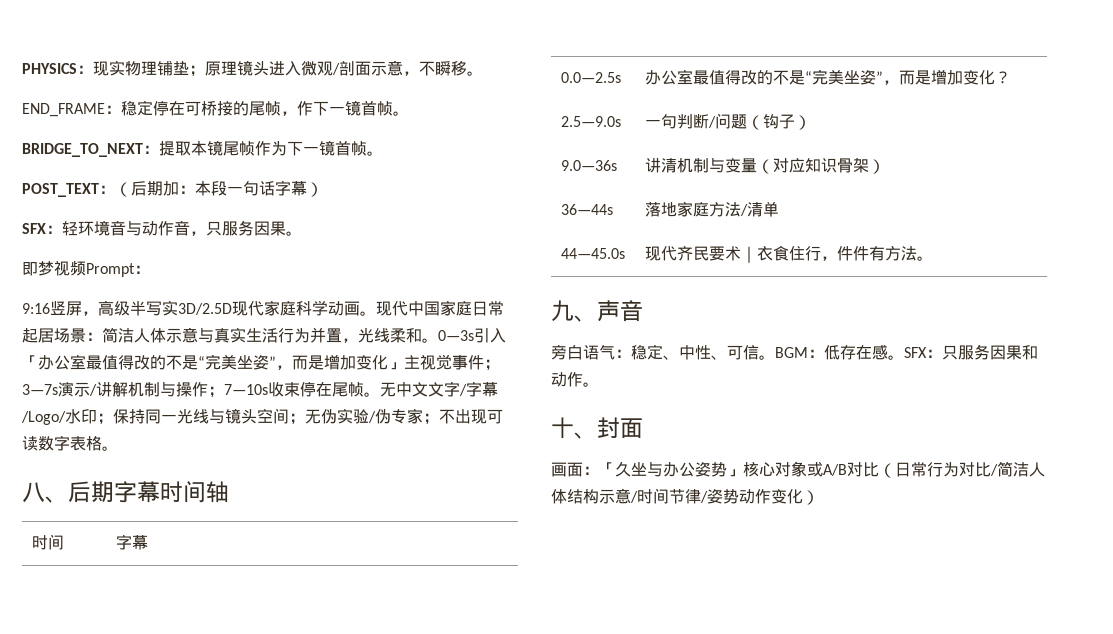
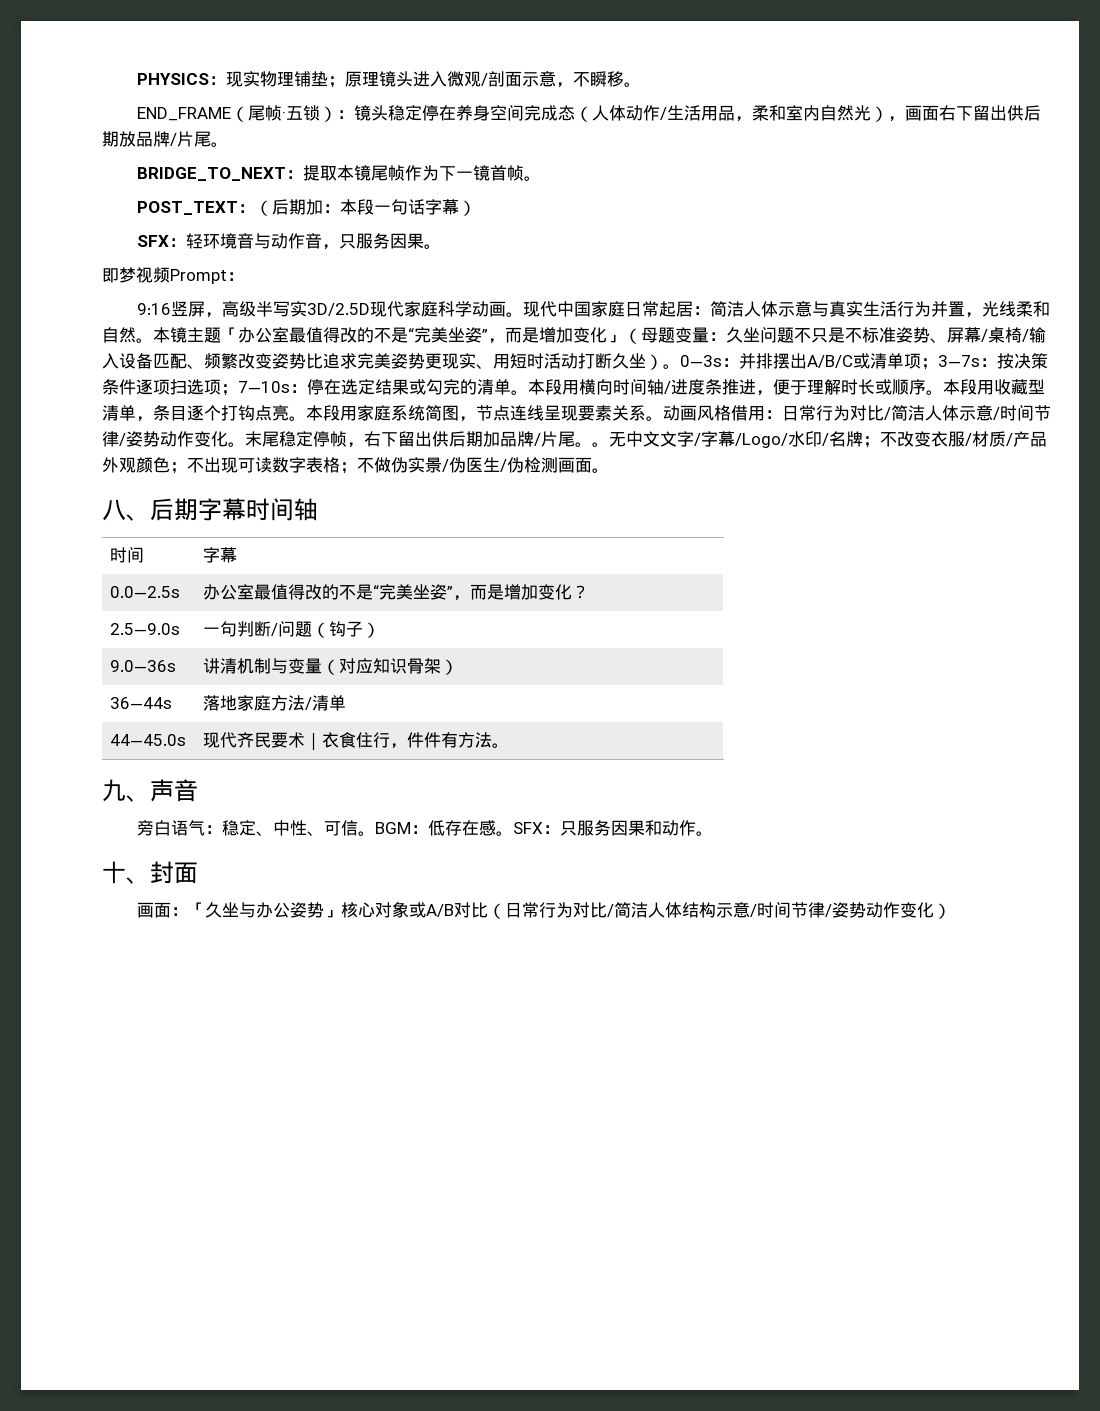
- END_FRAME：稳定停在可桥接的尾帧，作下一镜首帧。
+ END_FRAME（尾帧·五锁）：镜头稳定停在养身空间完成态（人体动作/生活用品，柔和室内自然光），画面右下留出供后期放品牌/片尾。
- 现代中国家庭日常起居场景：简洁人体示意与真实生活行为并置，光线柔和。0—3s引入「办公室最值得改的不是“完美坐姿”，而是增加变化」主视觉事件；3—7s演示/讲解机制与操作；7—10s收束停在尾帧。
+ 现代中国家庭日常起居：简洁人体示意与真实生活行为并置，光线柔和自然。本镜主题「办公室最值得改的不是“完美坐姿”，而是增加变化」（母题变量：久坐问题不只是不标准姿势、屏幕/桌椅/输入设备匹配、频繁改变姿势比追求完美姿势更现实、用短时活动打断久坐）。0—3s：并排摆出A/B/C或清单项；3—7s：按决策条件逐项扫选项；7—10s：停在选定结果或勾完的清单。本段用横向时间轴/进度条推进，便于理解时长或顺序。本段用收藏型清单，条目逐个打钩点亮。本段用家庭系统简图，节点连线呈现要素关系。动画风格借用：日常行为对比/简洁人体示意/时间节律/姿势动作变化。末尾稳定停帧，右下留出供后期加品牌/片尾。。
- 无中文文字/字幕/Logo/水印；保持同一光线与镜头空间；无伪实验/伪专家；不出现可读数字表格。
+ 无中文文字/字幕/Logo/水印/名牌；不改变衣服/材质/产品外观颜色；不出现可读数字表格；不做伪实景/伪医生/伪检测画面。

